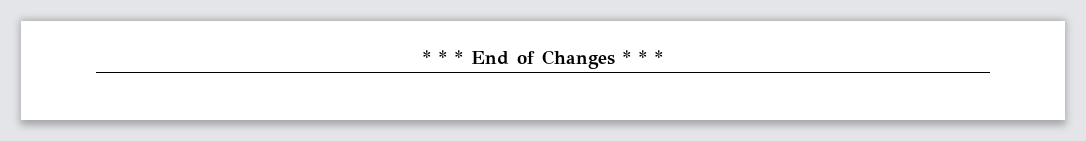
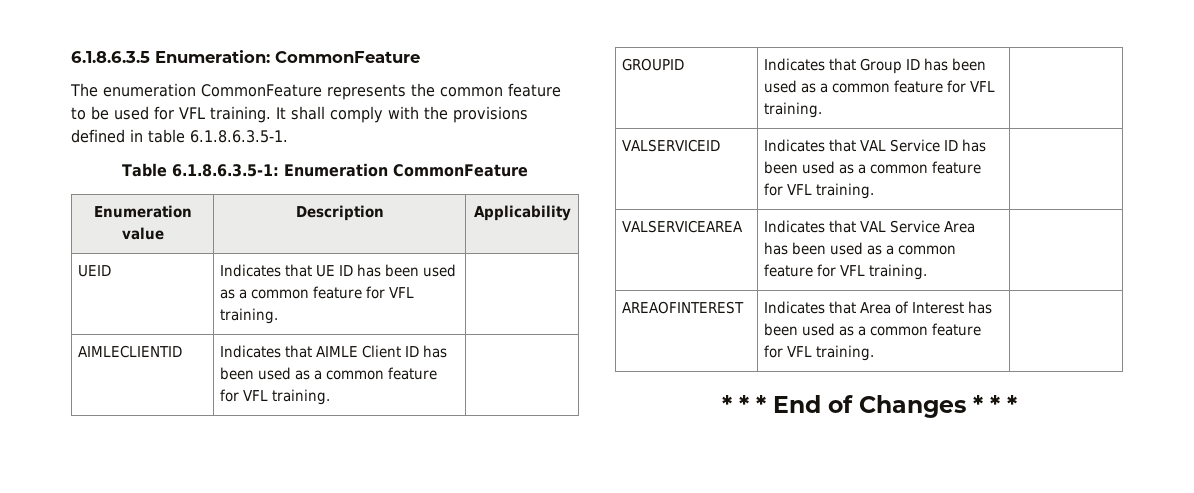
+ 6.1.8.6.3.5 Enumeration: CommonFeature
+ The enumeration CommonFeature represents the common feature to be used for VFL training. It shall comply with the provisions defined in table 6.1.8.6.3.5-1.
+ Table 6.1.8.6.3.5-1: Enumeration CommonFeature
+ Enumeration value | Description | Applicability
+ UEID | Indicates that UE ID has been used as a common feature for VFL training. |
+ AIMLECLIENTID | Indicates that AIMLE Client ID has been used as a common feature for VFL training. |
+ GROUPID | Indicates that Group ID has been used as a common feature for VFL training. |
+ VALSERVICEID | Indicates that VAL Service ID has been used as a common feature for VFL training. |
+ VALSERVICEAREA | Indicates that VAL Service Area has been used as a common feature for VFL training. |
+ AREAOFINTEREST | Indicates that Area of Interest has been used as a common feature for VFL training. |

